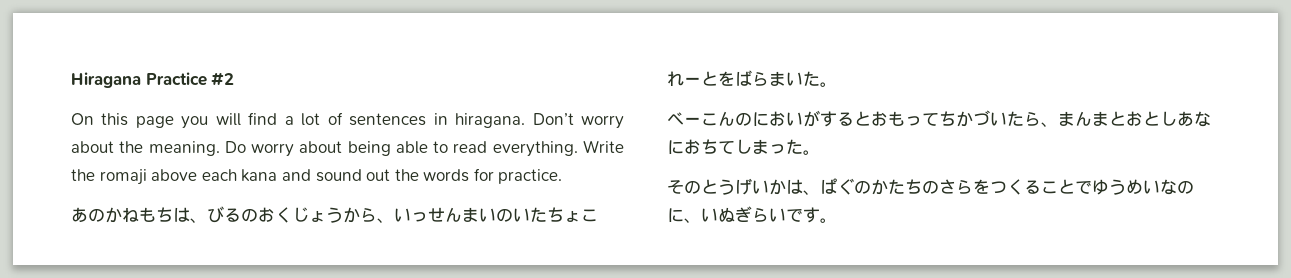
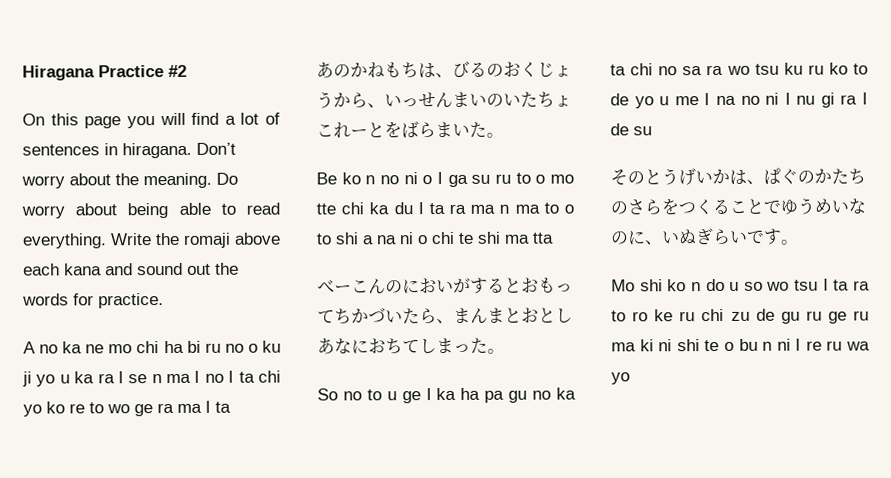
+ A no ka ne mo chi ha bi ru no o ku ji yo u ka ra I se n ma I no I ta chi yo ko re to wo ge ra ma I ta
+ Be ko n no ni o I ga su ru to o mo tte chi ka du I ta ra ma n ma to o to shi a na ni o chi te shi ma tta
+ So no to u ge I ka ha pa gu no ka ta chi no sa ra wo tsu ku ru ko to de yo u me I na no ni I nu gi ra I de su
+ Mo shi ko n do u so wo tsu I ta ra to ro ke ru chi zu de gu ru ge ru ma ki ni shi te o bu n ni I re ru wa yo

